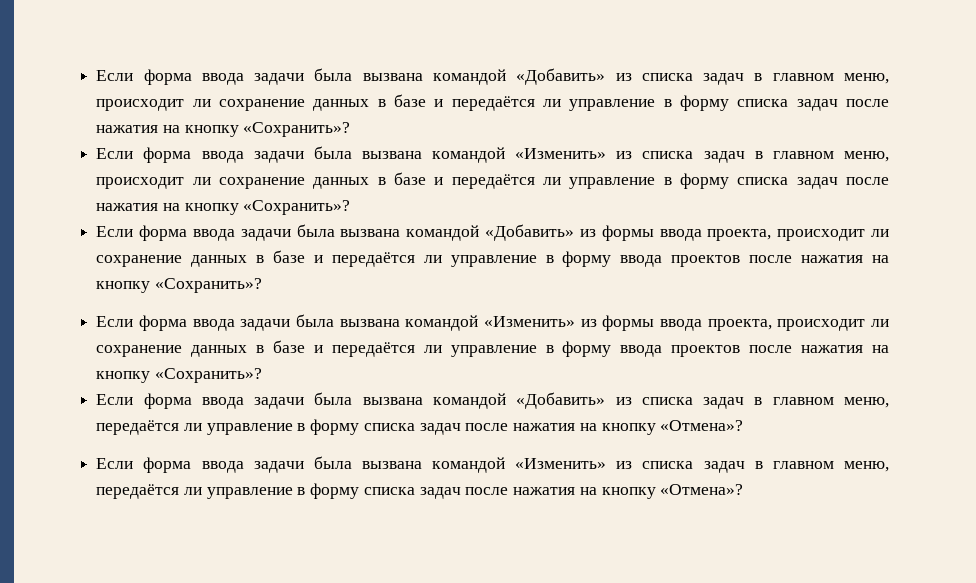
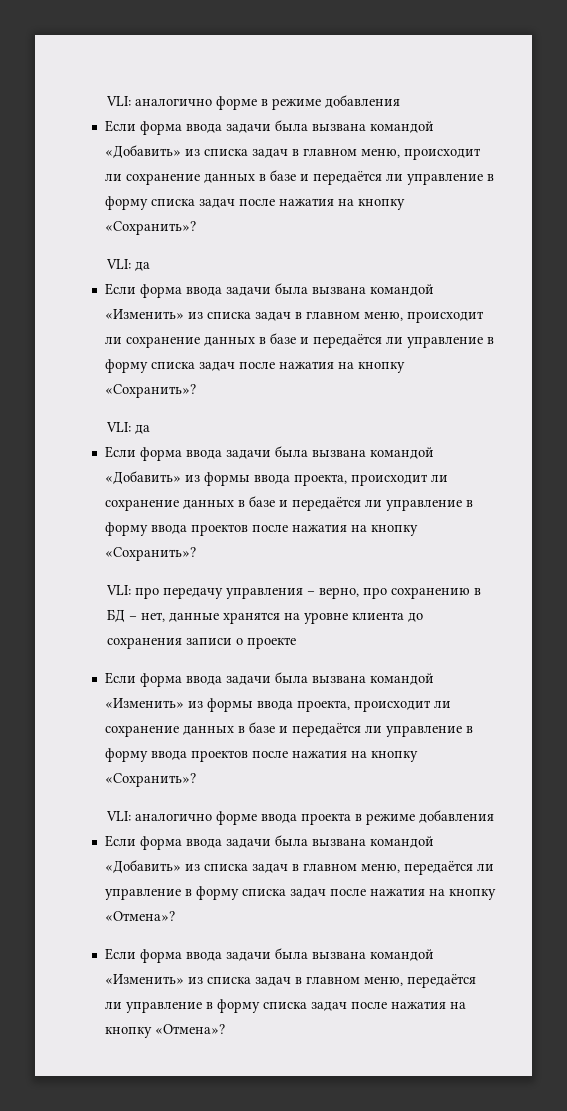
+ VLI: аналогично форме в режиме добавления
  Если форма ввода задачи была вызвана командой «Добавить» из списка задач в главном меню, происходит ли сохранение данных в базе и передаётся ли управление в форму списка задач после нажатия на кнопку «Сохранить»?
+ VLI: да
  Если форма ввода задачи была вызвана командой «Изменить» из списка задач в главном меню, происходит ли сохранение данных в базе и передаётся ли управление в форму списка задач после нажатия на кнопку «Сохранить»?
+ VLI: да
+ VLI: про передачу управления – верно, про сохранению в БД – нет, данные хранятся на уровне клиента до сохранения записи о проекте
+ VLI: аналогично форме ввода проекта в режиме добавления

